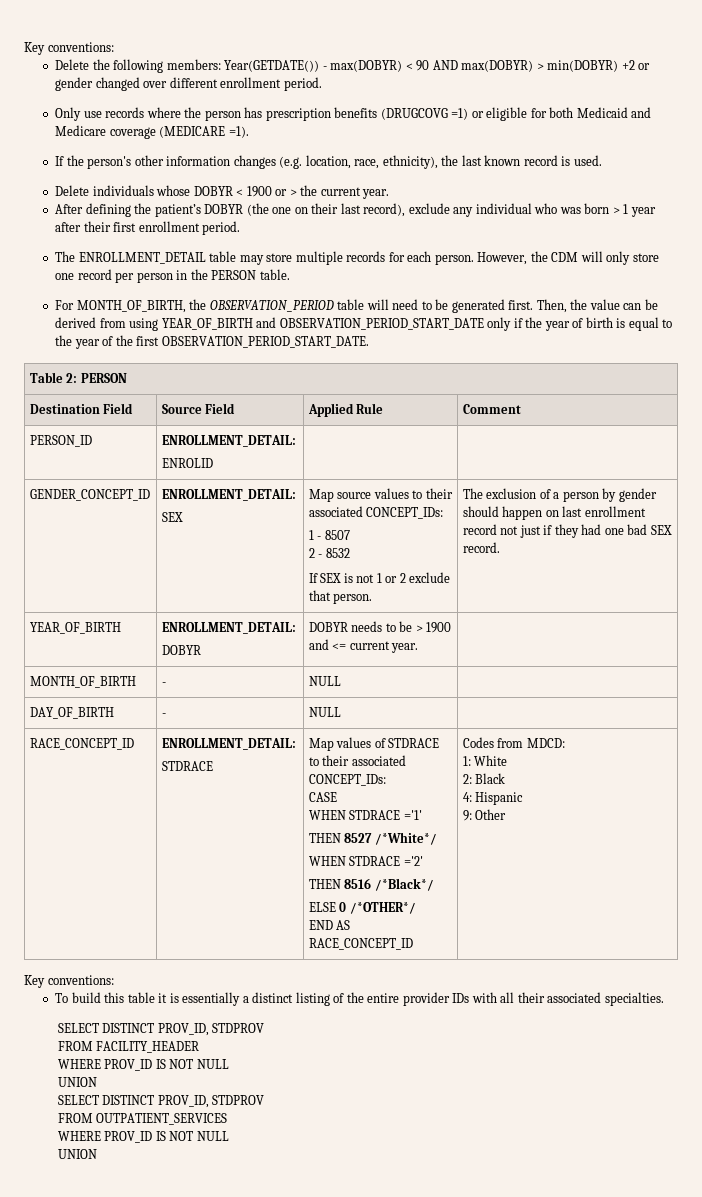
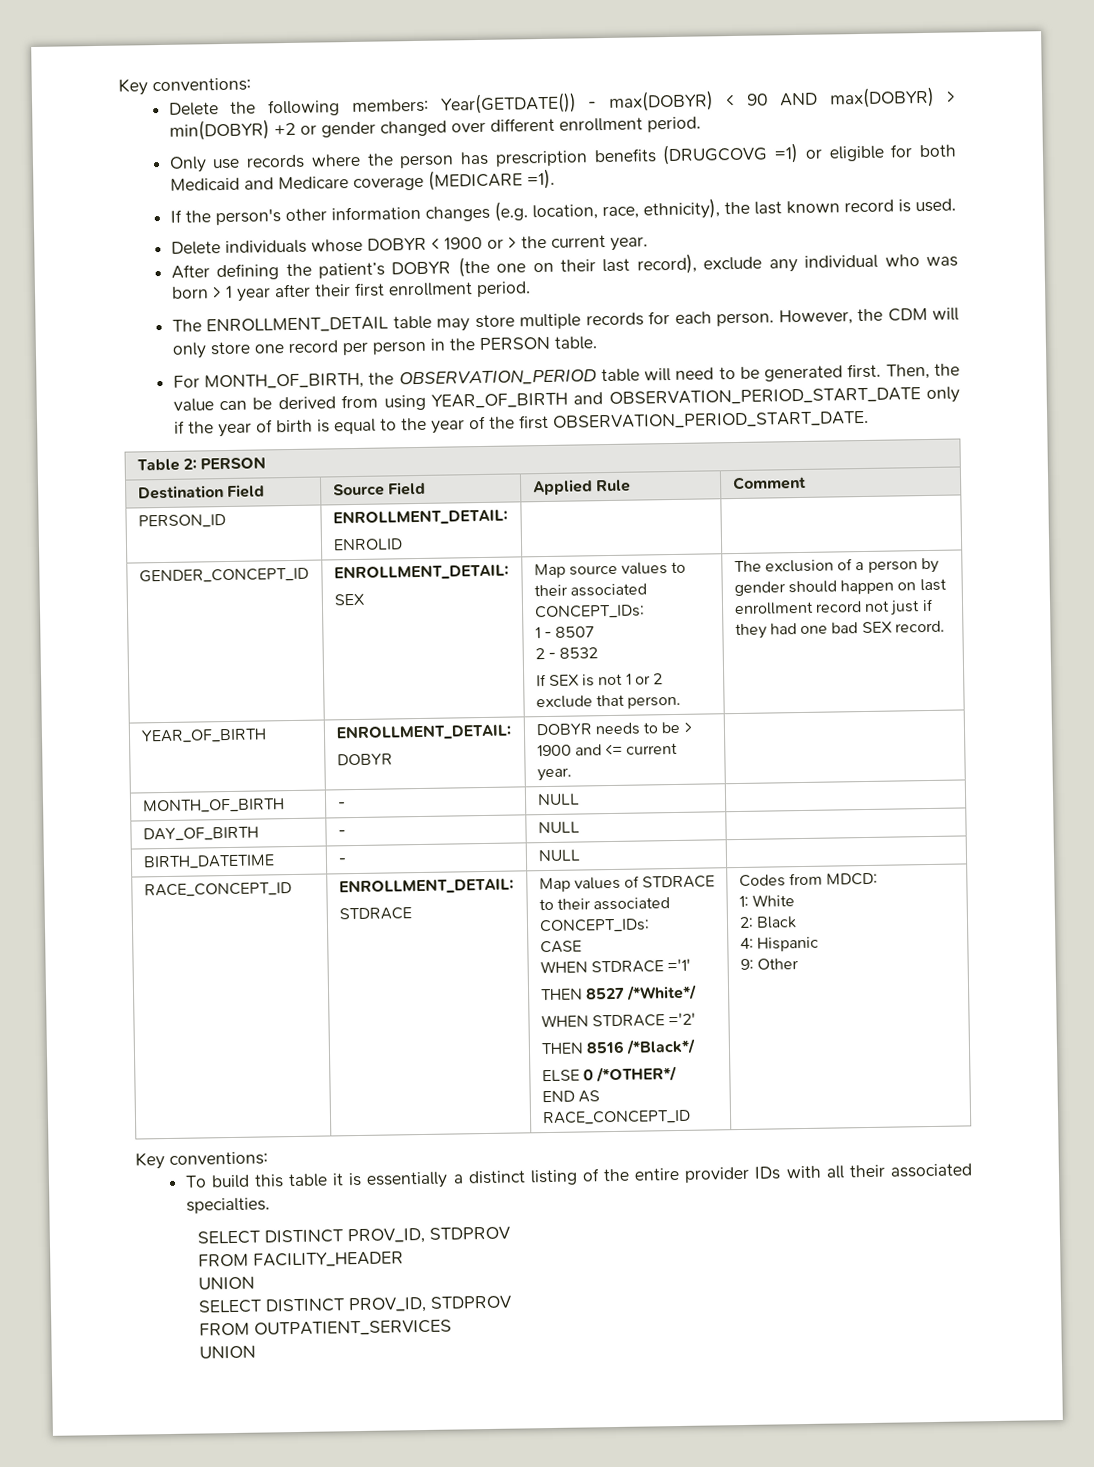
+ BIRTH_DATETIME | - | NULL |
  FROM FACILITY_HEADER
- WHERE PROV_ID IS NOT NULL
  FROM OUTPATIENT_SERVICES
- WHERE PROV_ID IS NOT NULL

